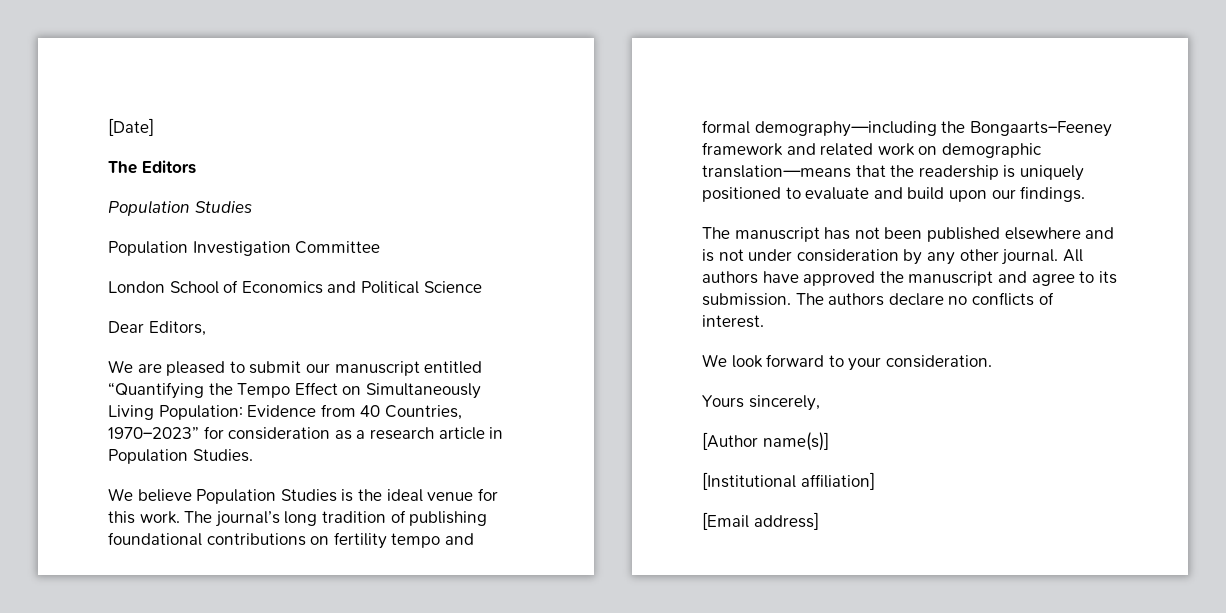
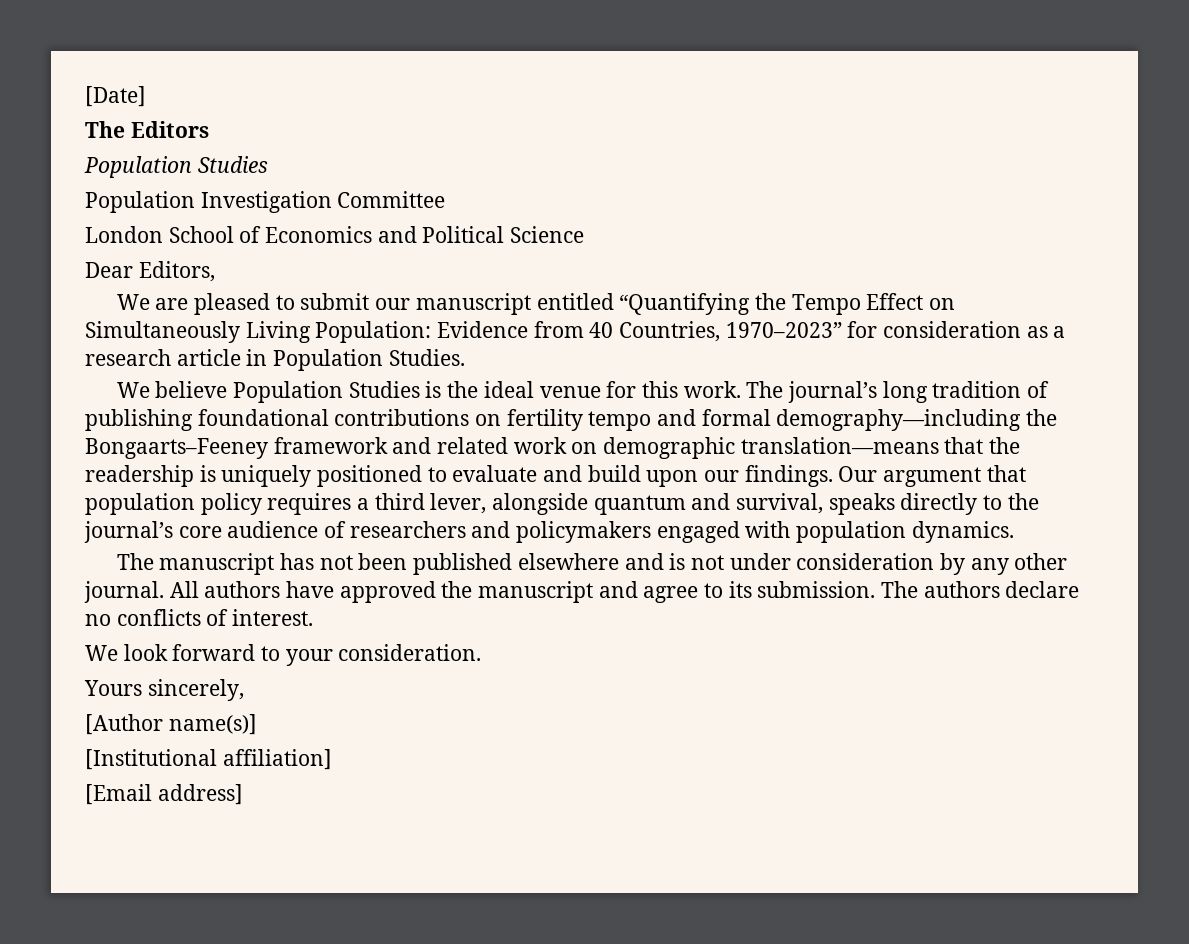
+ Our argument that population policy requires a third lever, alongside quantum and survival, speaks directly to the journal’s core audience of researchers and policymakers engaged with population dynamics.

